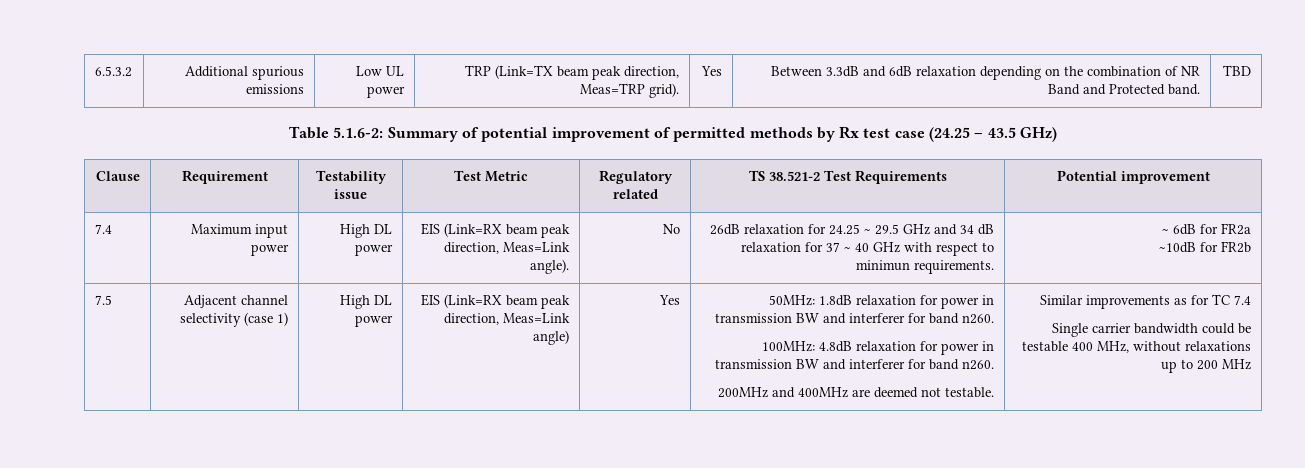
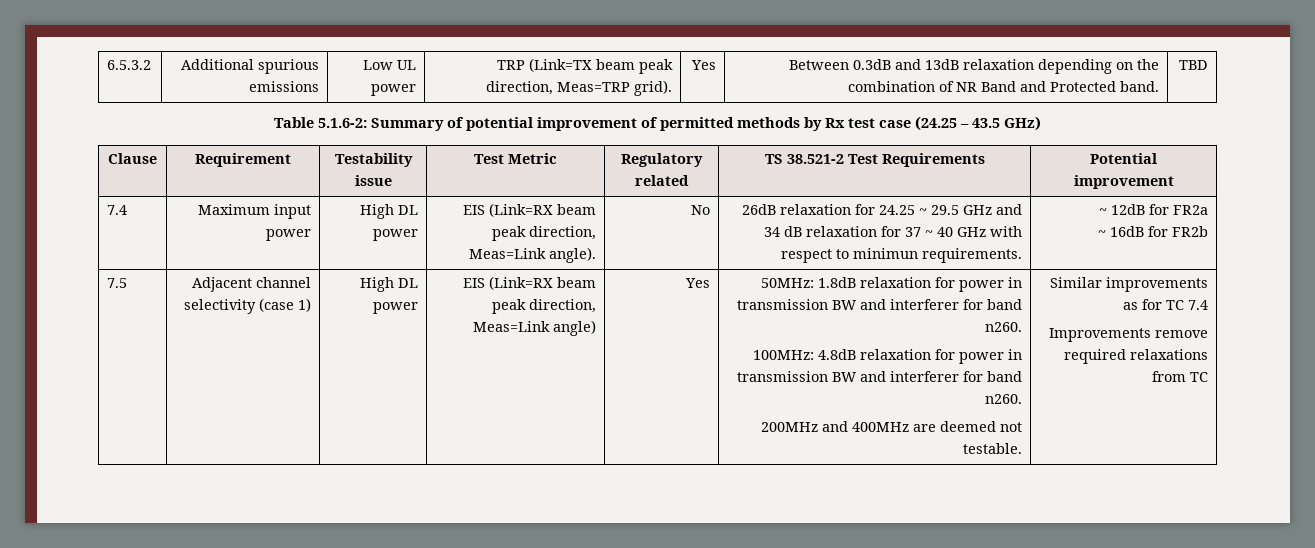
- 6.5.3.2 | Additional spurious emissions | Low UL power | TRP (Link=TX beam peak direction, Meas=TRP grid). | Yes | Between 3.3dB and 6dB relaxation depending on the combination of NR Band and Protected band. | TBD
+ 6.5.3.2 | Additional spurious emissions | Low UL power | TRP (Link=TX beam peak direction, Meas=TRP grid). | Yes | Between 0.3dB and 13dB relaxation depending on the combination of NR Band and Protected band. | TBD
- ~ 6dB for FR2a
+ ~ 12dB for FR2a
- ~10dB for FR2b
+ ~ 16dB for FR2b
- Single carrier bandwidth could be testable 400 MHz, without relaxations up to 200 MHz
+ Improvements remove required relaxations from TC

